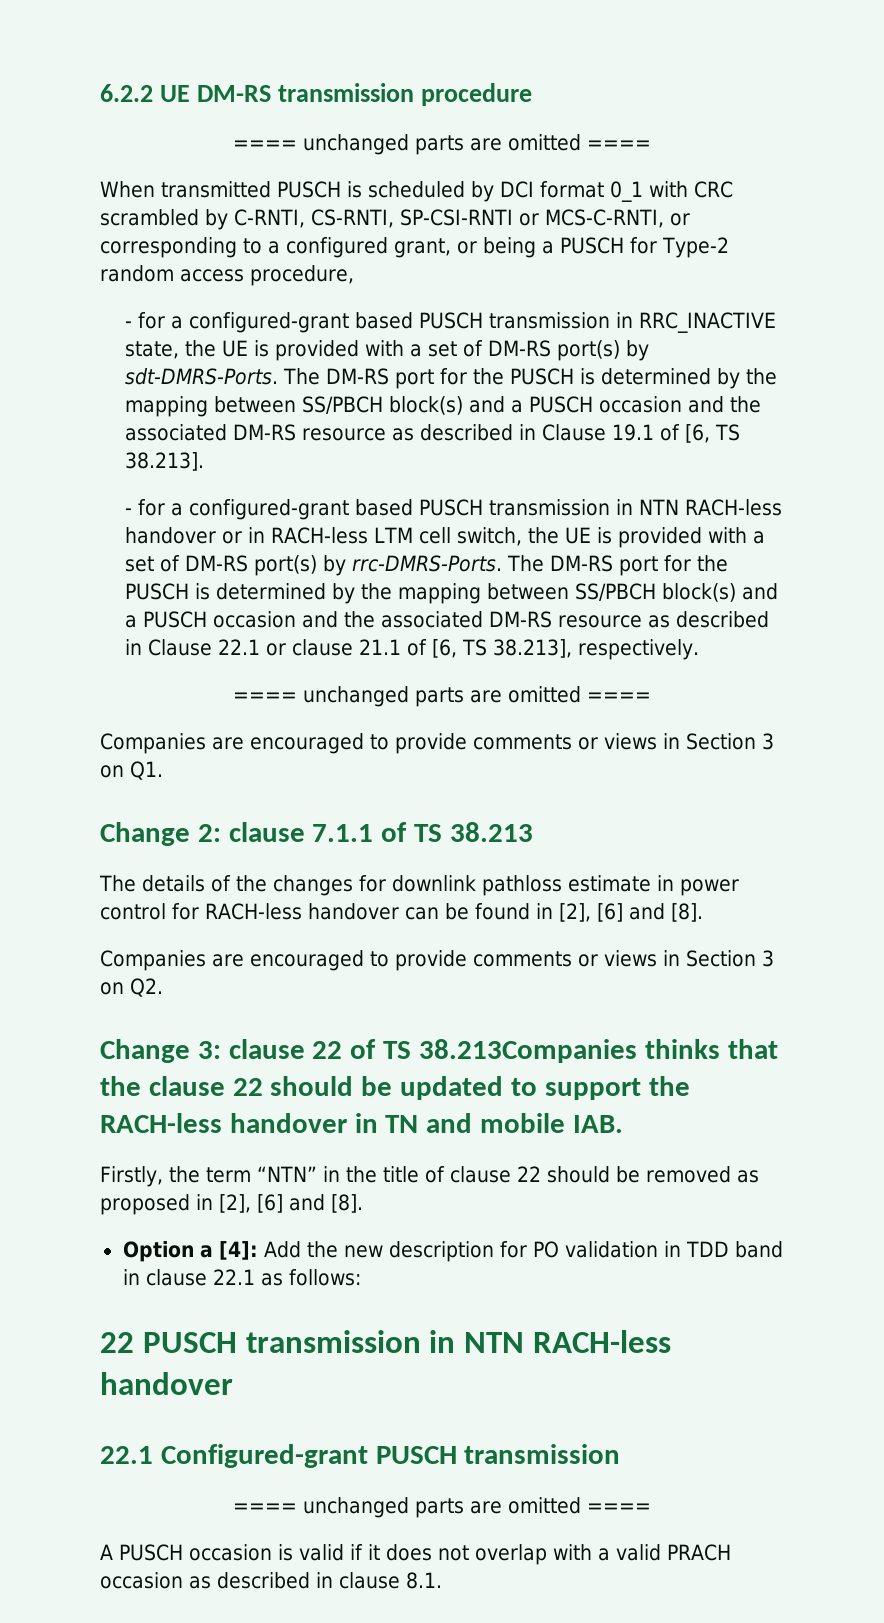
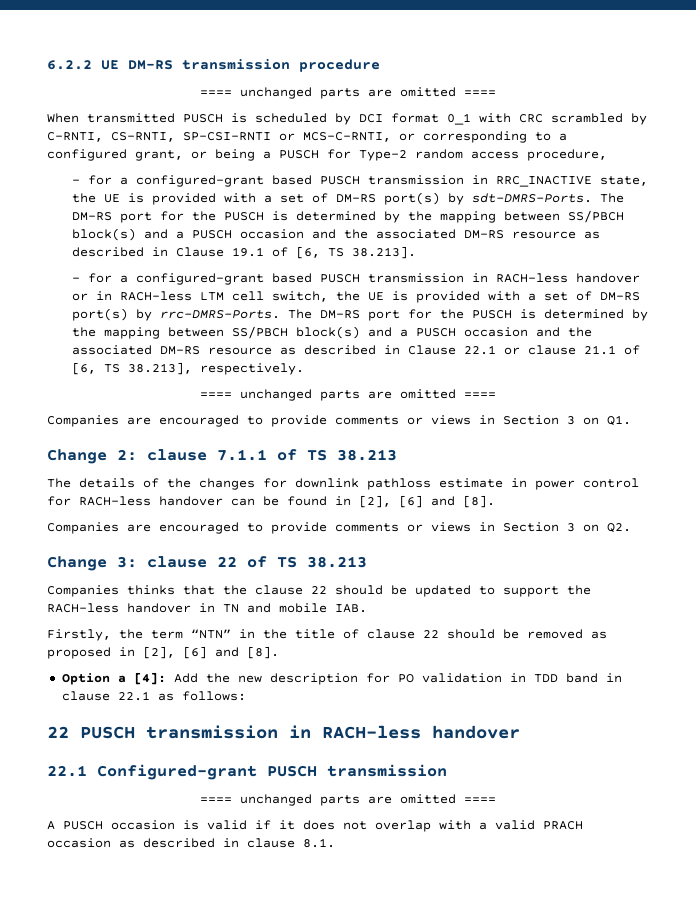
- - for a configured-grant based PUSCH transmission in NTN RACH-less handover or in RACH-less LTM cell switch, the UE is provided with a set of DM-RS port(s) by rrc-DMRS-Ports.
+ - for a configured-grant based PUSCH transmission in RACH-less handover or in RACH-less LTM cell switch, the UE is provided with a set of DM-RS port(s) by rrc-DMRS-Ports.
- Change 3: clause 22 of TS 38.213Companies thinks that the clause 22 should be updated to support the RACH-less handover in TN and mobile IAB.
+ Change 3: clause 22 of TS 38.213
+ Companies thinks that the clause 22 should be updated to support the RACH-less handover in TN and mobile IAB.
- 22 PUSCH transmission in NTN RACH-less handover
+ 22 PUSCH transmission in RACH-less handover

